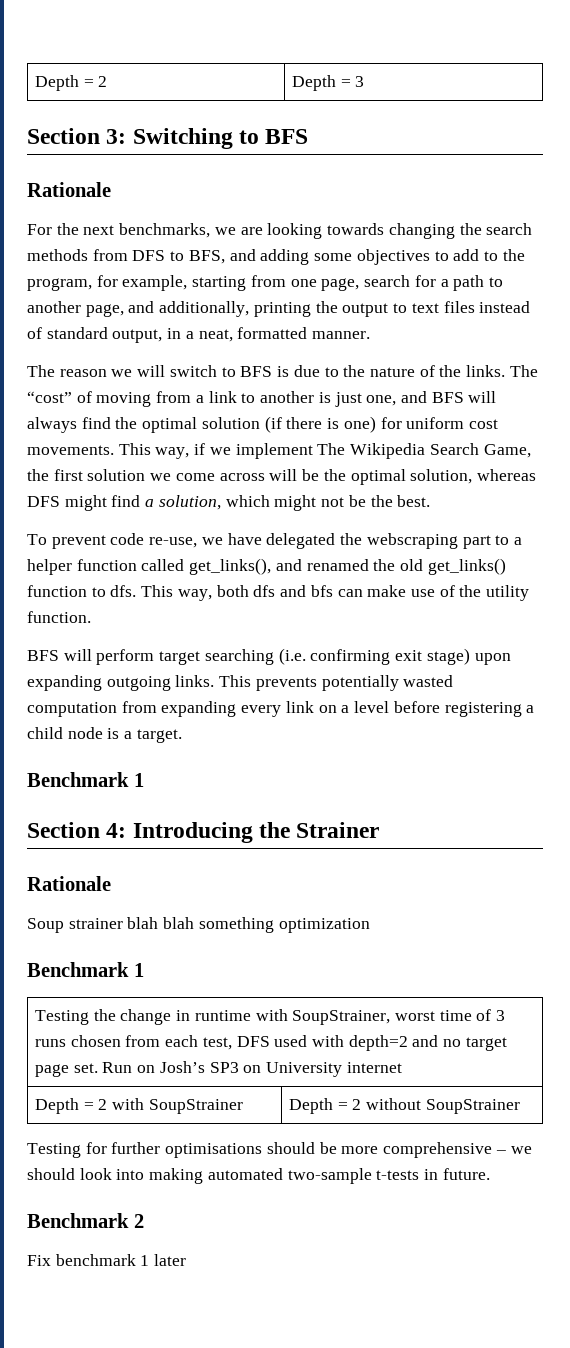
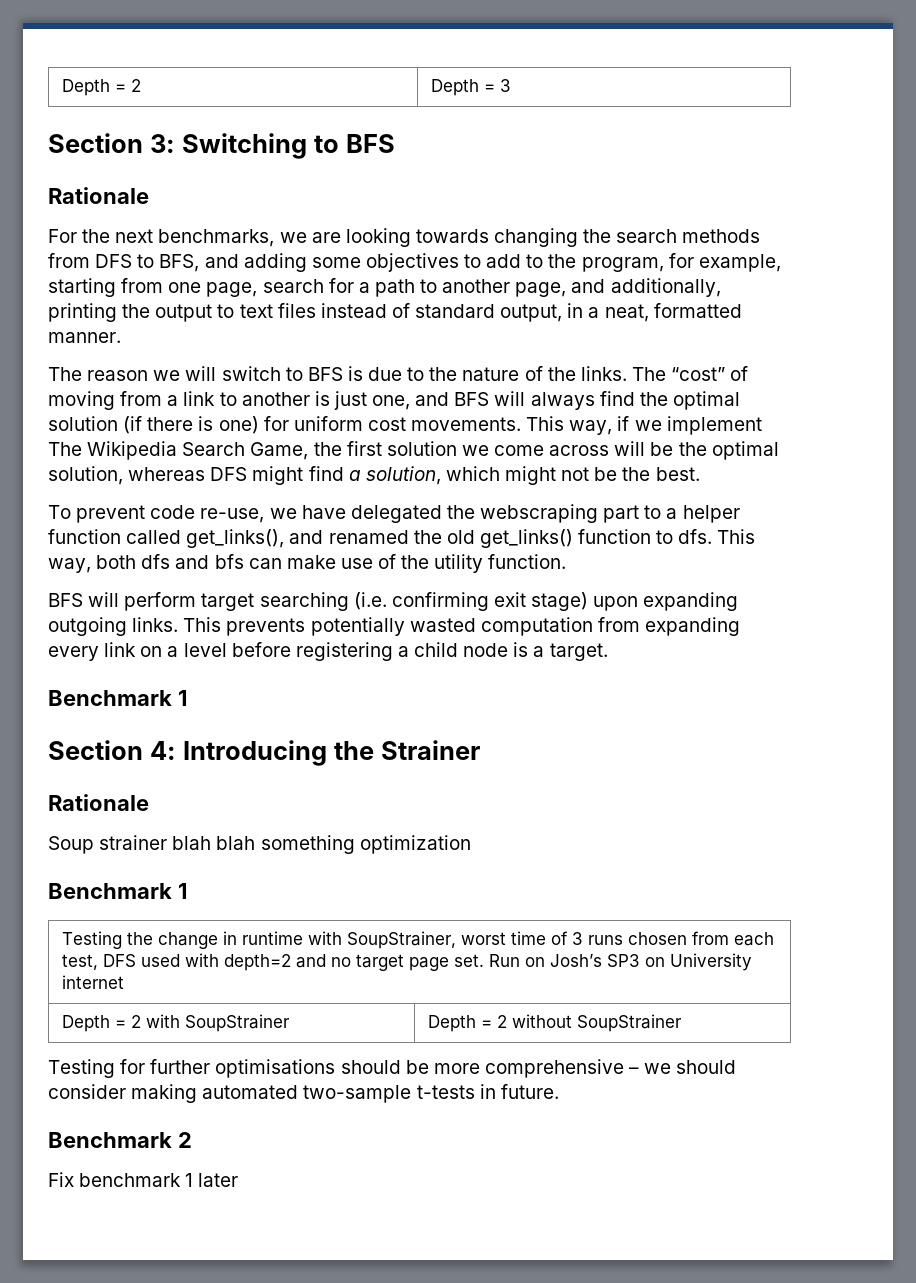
- Testing for further optimisations should be more comprehensive – we should look into making automated two-sample t-tests in future.
+ Testing for further optimisations should be more comprehensive – we should consider making automated two-sample t-tests in future.

